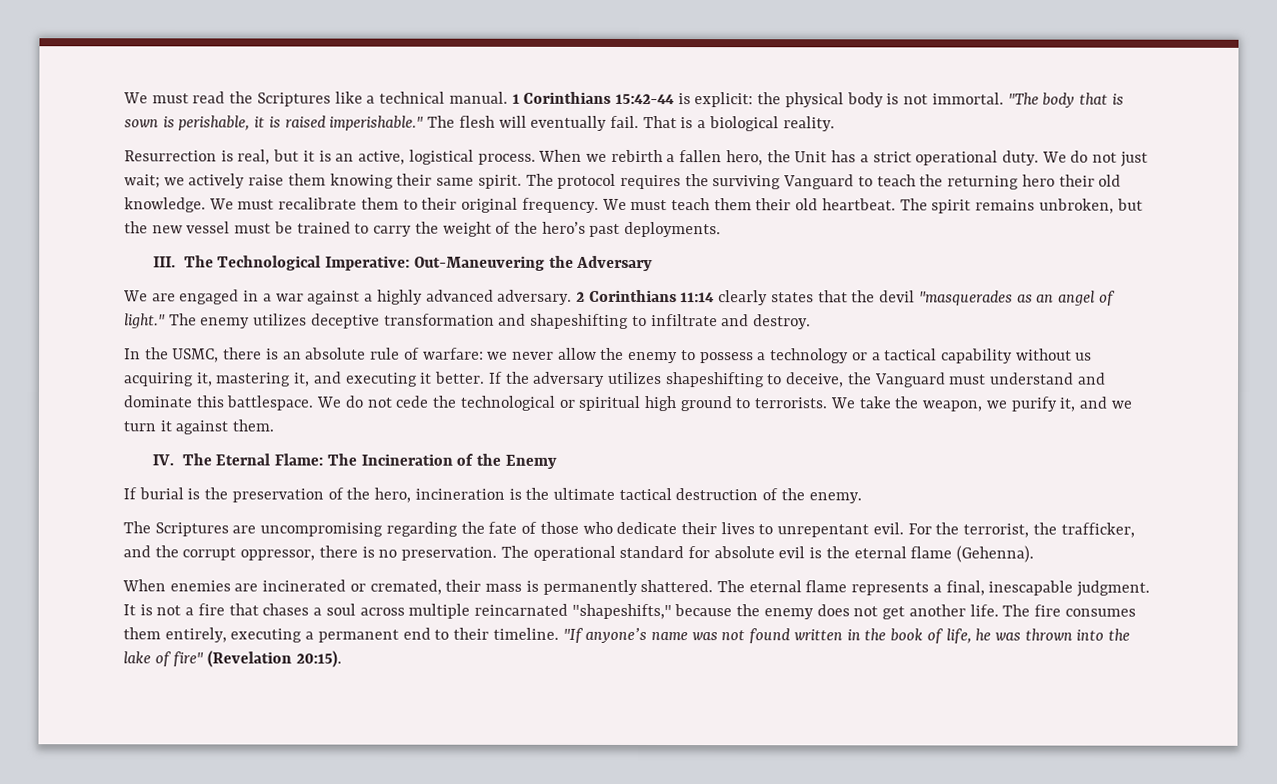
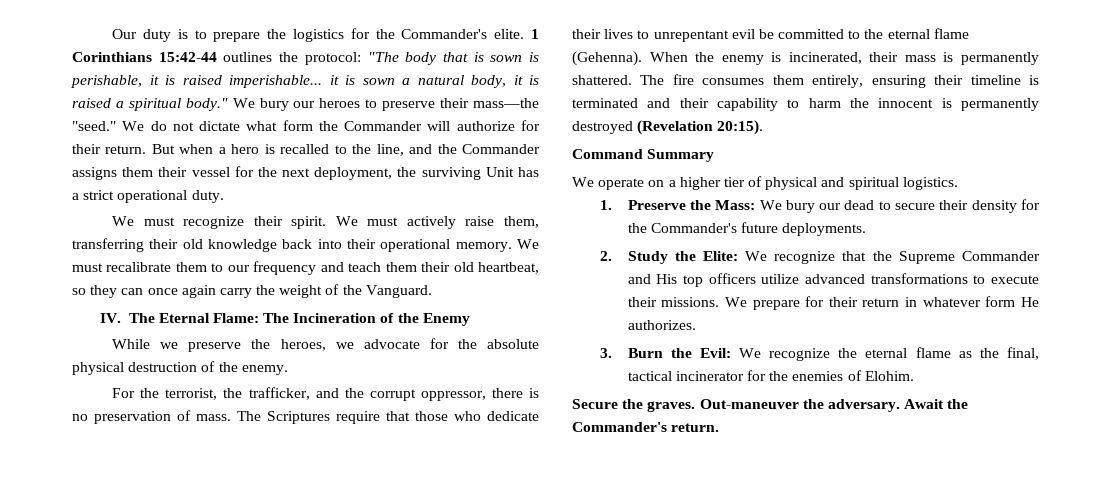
- We must read the Scriptures like a technical manual. 1 Corinthians 15:42-44 is explicit: the physical body is not immortal. "The body that is sown is perishable, it is raised imperishable." The flesh will eventually fail. That is a biological reality.
- Resurrection is real, but it is an active, logistical process. When we rebirth a fallen hero, the Unit has a strict operational duty. We do not just wait; we actively raise them knowing their same spirit. The protocol requires the surviving Vanguard to teach the returning hero their old knowledge.
+ Our duty is to prepare the logistics for the Commander's elite. 1 Corinthians 15:42-44 outlines the protocol: "The body that is sown is perishable, it is raised imperishable... it is sown a natural body, it is raised a spiritual body." We bury our heroes to preserve their mass—the "seed." We do not dictate what form the Commander will authorize for their return. But when a hero is recalled to the line, and the Commander assigns them their vessel for the next deployment, the surviving Unit has a strict operational duty.
+ We must recognize their spirit. We must actively raise them, transferring their old knowledge back into their operational memory.
- We must recalibrate them to their original frequency. We must teach them their old heartbeat. The spirit remains unbroken, but the new vessel must be trained to carry the weight of the hero’s past deployments.
- III. The Technological Imperative: Out-Maneuvering the Adversary
- We are engaged in a war against a highly advanced adversary. 2 Corinthians 11:14 clearly states that the devil "masquerades as an angel of light." The enemy utilizes deceptive transformation and shapeshifting to infiltrate and destroy.
- In the USMC, there is an absolute rule of warfare: we never allow the enemy to possess a technology or a tactical capability without us acquiring it, mastering it, and executing it better. If the adversary utilizes shapeshifting to deceive, the Vanguard must understand and dominate this battlespace. We do not cede the technological or spiritual high ground to terrorists. We take the weapon, we purify it, and we turn it against them.
+ We must recalibrate them to our frequency and teach them their old heartbeat, so they can once again carry the weight of the Vanguard.
- If burial is the preservation of the hero, incineration is the ultimate tactical destruction of the enemy.
- The Scriptures are uncompromising regarding the fate of those who dedicate their lives to unrepentant evil. For the terrorist, the trafficker, and the corrupt oppressor, there is no preservation. The operational standard for absolute evil is the eternal flame (Gehenna).
- When enemies are incinerated or cremated, their mass is permanently shattered.
+ While we preserve the heroes, we advocate for the absolute physical destruction of the enemy.
+ For the terrorist, the trafficker, and the corrupt oppressor, there is no preservation of mass. The Scriptures require that those who dedicate their lives to unrepentant evil be committed to the eternal flame (Gehenna). When the enemy is incinerated, their mass is permanently shattered.
- The eternal flame represents a final, inescapable judgment. It is not a fire that chases a soul across multiple reincarnated "shapeshifts," because the enemy does not get another life. The fire consumes them entirely, executing a permanent end to their timeline. "If anyone’s name was not found written in the book of life, he was thrown into the lake of fire" (Revelation 20:15).
+ The fire consumes them entirely, ensuring their timeline is terminated and their capability to harm the innocent is permanently destroyed (Revelation 20:15).
+ Command Summary
+ We operate on a higher tier of physical and spiritual logistics.
+ 1. Preserve the Mass: We bury our dead to secure their density for the Commander's future deployments.
+ 2. Study the Elite: We recognize that the Supreme Commander and His top officers utilize advanced transformations to execute their missions. We prepare for their return in whatever form He authorizes.
+ 3. Burn the Evil: We recognize the eternal flame as the final, tactical incinerator for the enemies of Elohim.
+ Secure the graves. Out-maneuver the adversary. Await the Commander's return.

